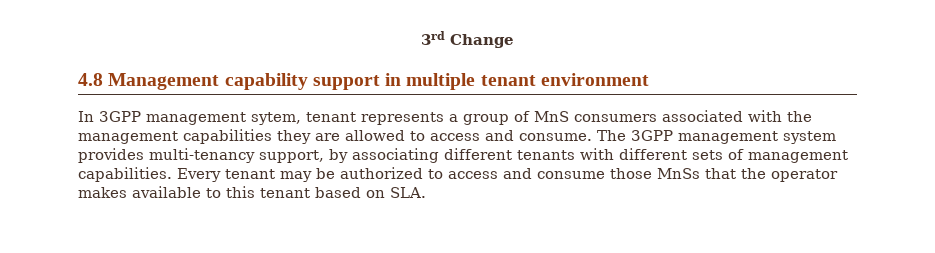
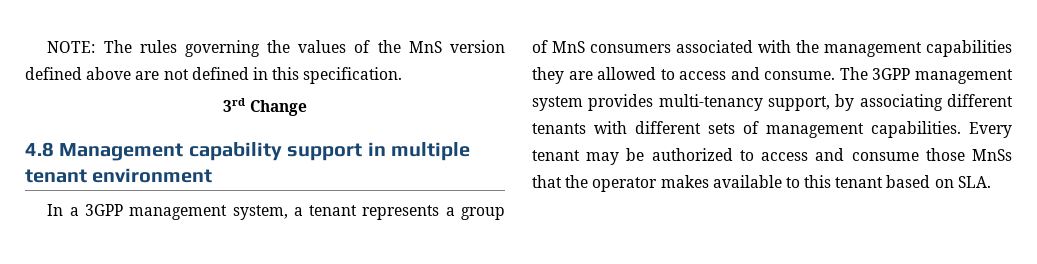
+ NOTE: The rules governing the values of the MnS version defined above are not defined in this specification.
- In 3GPP management sytem, tenant represents a group of MnS consumers associated with the management capabilities they are allowed to access and consume.
+ In a 3GPP management system, a tenant represents a group of MnS consumers associated with the management capabilities they are allowed to access and consume.

